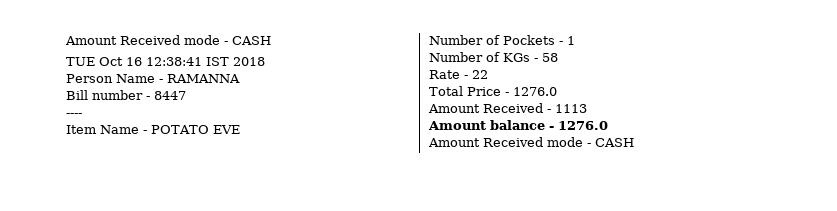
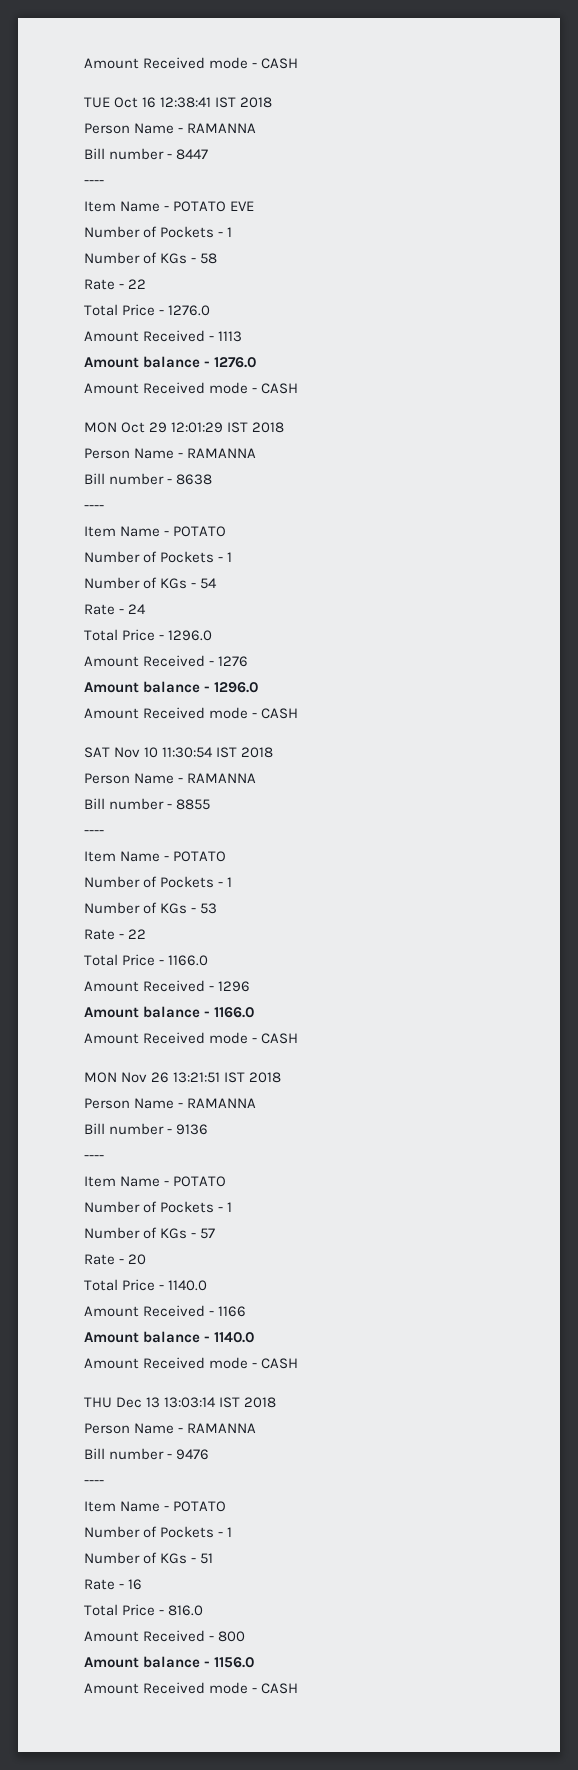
+ MON Oct 29 12:01:29 IST 2018
+ Person Name - RAMANNA
+ Bill number - 8638
+ ----
+ Item Name - POTATO
+ Number of Pockets - 1
+ Number of KGs - 54
+ Rate - 24
+ Total Price - 1296.0
+ Amount Received - 1276
+ Amount balance - 1296.0
+ Amount Received mode - CASH
+ SAT Nov 10 11:30:54 IST 2018
+ Person Name - RAMANNA
+ Bill number - 8855
+ ----
+ Item Name - POTATO
+ Number of Pockets - 1
+ Number of KGs - 53
+ Rate - 22
+ Total Price - 1166.0
+ Amount Received - 1296
+ Amount balance - 1166.0
+ Amount Received mode - CASH
+ MON Nov 26 13:21:51 IST 2018
+ Person Name - RAMANNA
+ Bill number - 9136
+ ----
+ Item Name - POTATO
+ Number of Pockets - 1
+ Number of KGs - 57
+ Rate - 20
+ Total Price - 1140.0
+ Amount Received - 1166
+ Amount balance - 1140.0
+ Amount Received mode - CASH
+ THU Dec 13 13:03:14 IST 2018
+ Person Name - RAMANNA
+ Bill number - 9476
+ ----
+ Item Name - POTATO
+ Number of Pockets - 1
+ Number of KGs - 51
+ Rate - 16
+ Total Price - 816.0
+ Amount Received - 800
+ Amount balance - 1156.0
+ Amount Received mode - CASH

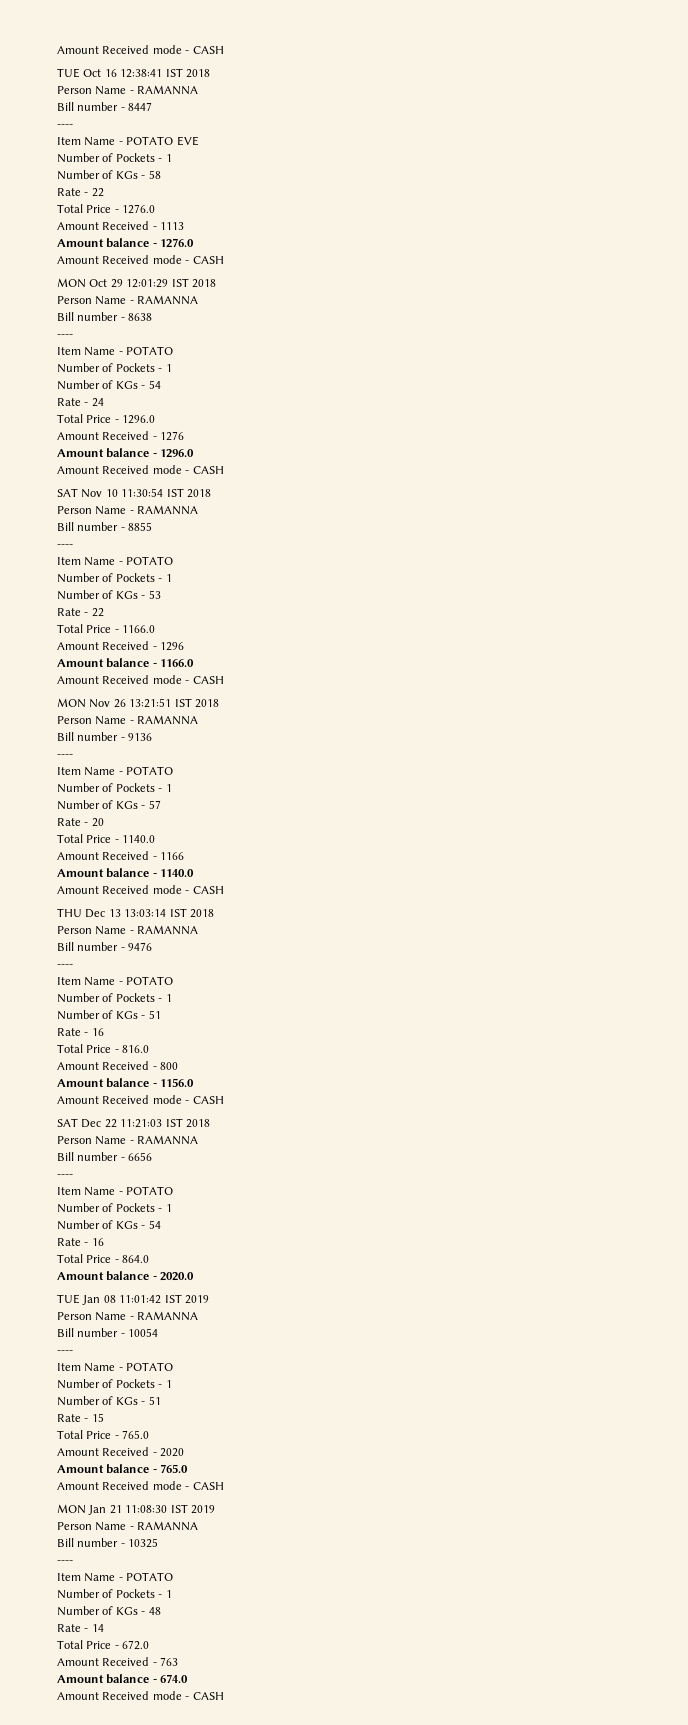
+ SAT Dec 22 11:21:03 IST 2018
+ Person Name - RAMANNA
+ Bill number - 6656
+ ----
+ Item Name - POTATO
+ Number of Pockets - 1
+ Number of KGs - 54
+ Rate - 16
+ Total Price - 864.0
+ Amount balance - 2020.0
+ TUE Jan 08 11:01:42 IST 2019
+ Person Name - RAMANNA
+ Bill number - 10054
+ ----
+ Item Name - POTATO
+ Number of Pockets - 1
+ Number of KGs - 51
+ Rate - 15
+ Total Price - 765.0
+ Amount Received - 2020
+ Amount balance - 765.0
+ Amount Received mode - CASH
+ MON Jan 21 11:08:30 IST 2019
+ Person Name - RAMANNA
+ Bill number - 10325
+ ----
+ Item Name - POTATO
+ Number of Pockets - 1
+ Number of KGs - 48
+ Rate - 14
+ Total Price - 672.0
+ Amount Received - 763
+ Amount balance - 674.0
+ Amount Received mode - CASH

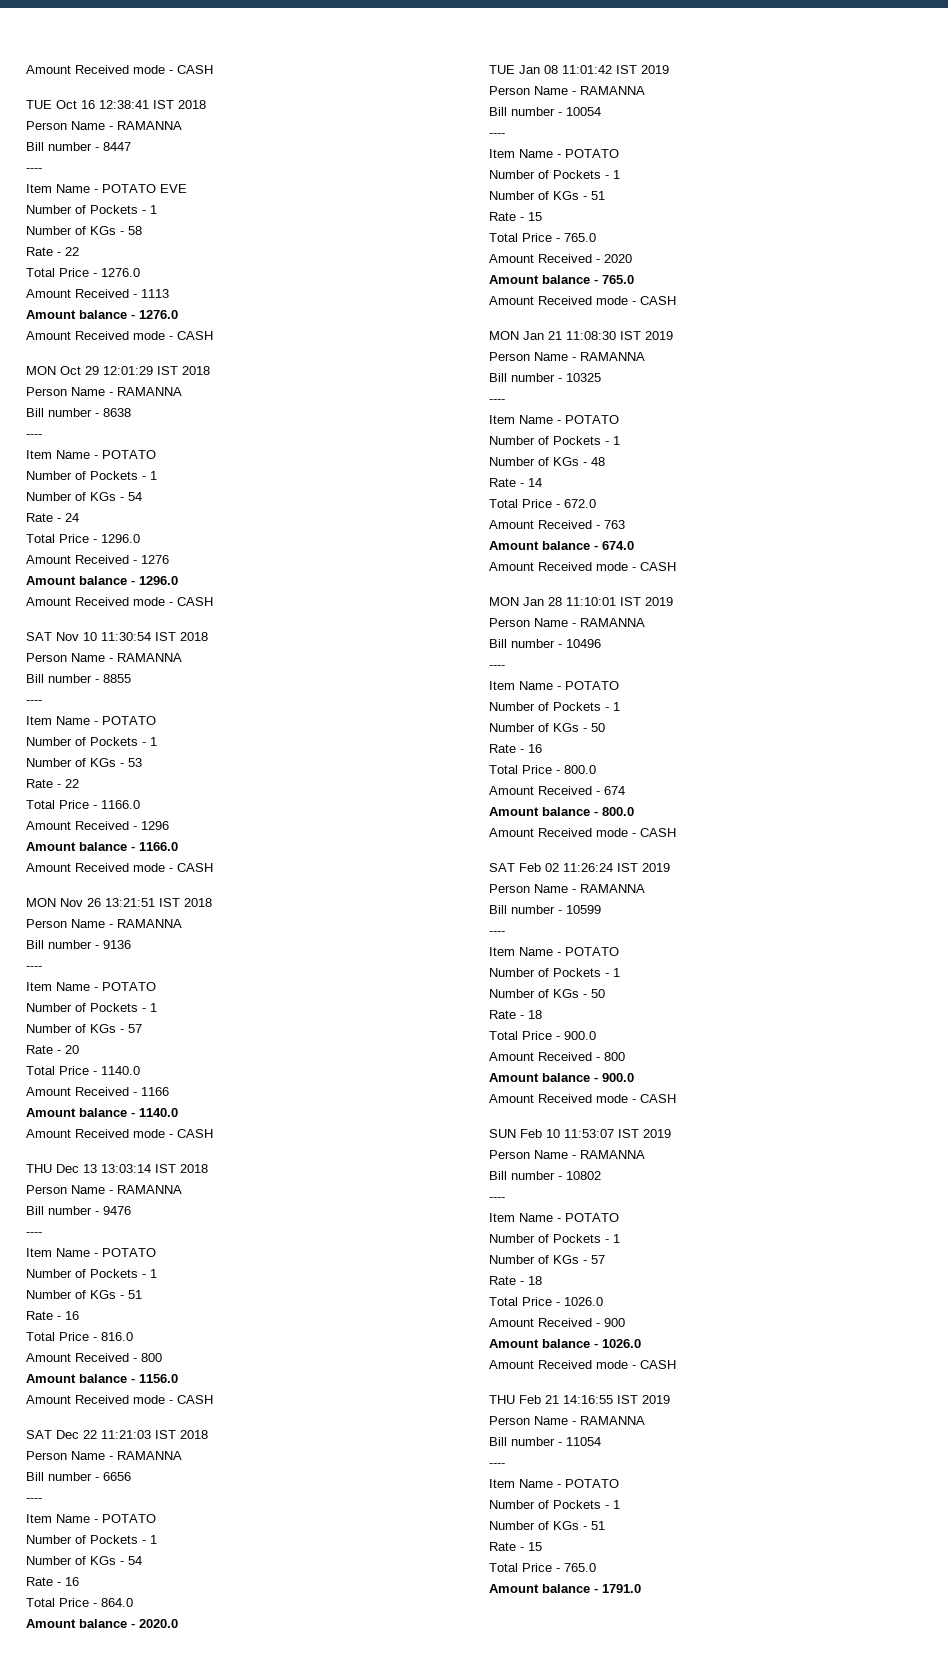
+ MON Jan 28 11:10:01 IST 2019
+ Person Name - RAMANNA
+ Bill number - 10496
+ ----
+ Item Name - POTATO
+ Number of Pockets - 1
+ Number of KGs - 50
+ Rate - 16
+ Total Price - 800.0
+ Amount Received - 674
+ Amount balance - 800.0
+ Amount Received mode - CASH
+ SAT Feb 02 11:26:24 IST 2019
+ Person Name - RAMANNA
+ Bill number - 10599
+ ----
+ Item Name - POTATO
+ Number of Pockets - 1
+ Number of KGs - 50
+ Rate - 18
+ Total Price - 900.0
+ Amount Received - 800
+ Amount balance - 900.0
+ Amount Received mode - CASH
+ SUN Feb 10 11:53:07 IST 2019
+ Person Name - RAMANNA
+ Bill number - 10802
+ ----
+ Item Name - POTATO
+ Number of Pockets - 1
+ Number of KGs - 57
+ Rate - 18
+ Total Price - 1026.0
+ Amount Received - 900
+ Amount balance - 1026.0
+ Amount Received mode - CASH
+ THU Feb 21 14:16:55 IST 2019
+ Person Name - RAMANNA
+ Bill number - 11054
+ ----
+ Item Name - POTATO
+ Number of Pockets - 1
+ Number of KGs - 51
+ Rate - 15
+ Total Price - 765.0
+ Amount balance - 1791.0

